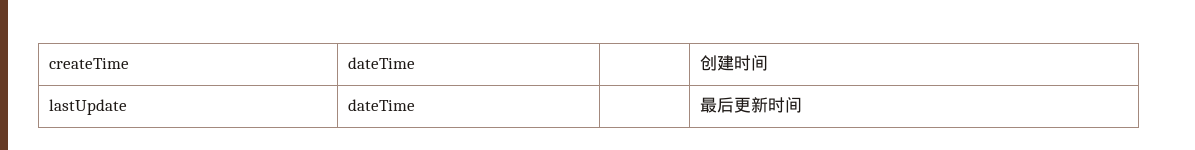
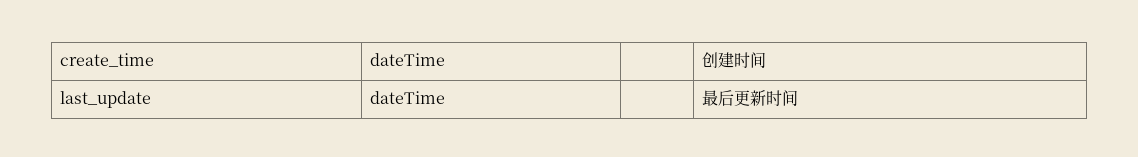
- createTime | dateTime | | 创建时间
+ create_time | dateTime | | 创建时间
- lastUpdate | dateTime | | 最后更新时间
+ last_update | dateTime | | 最后更新时间

